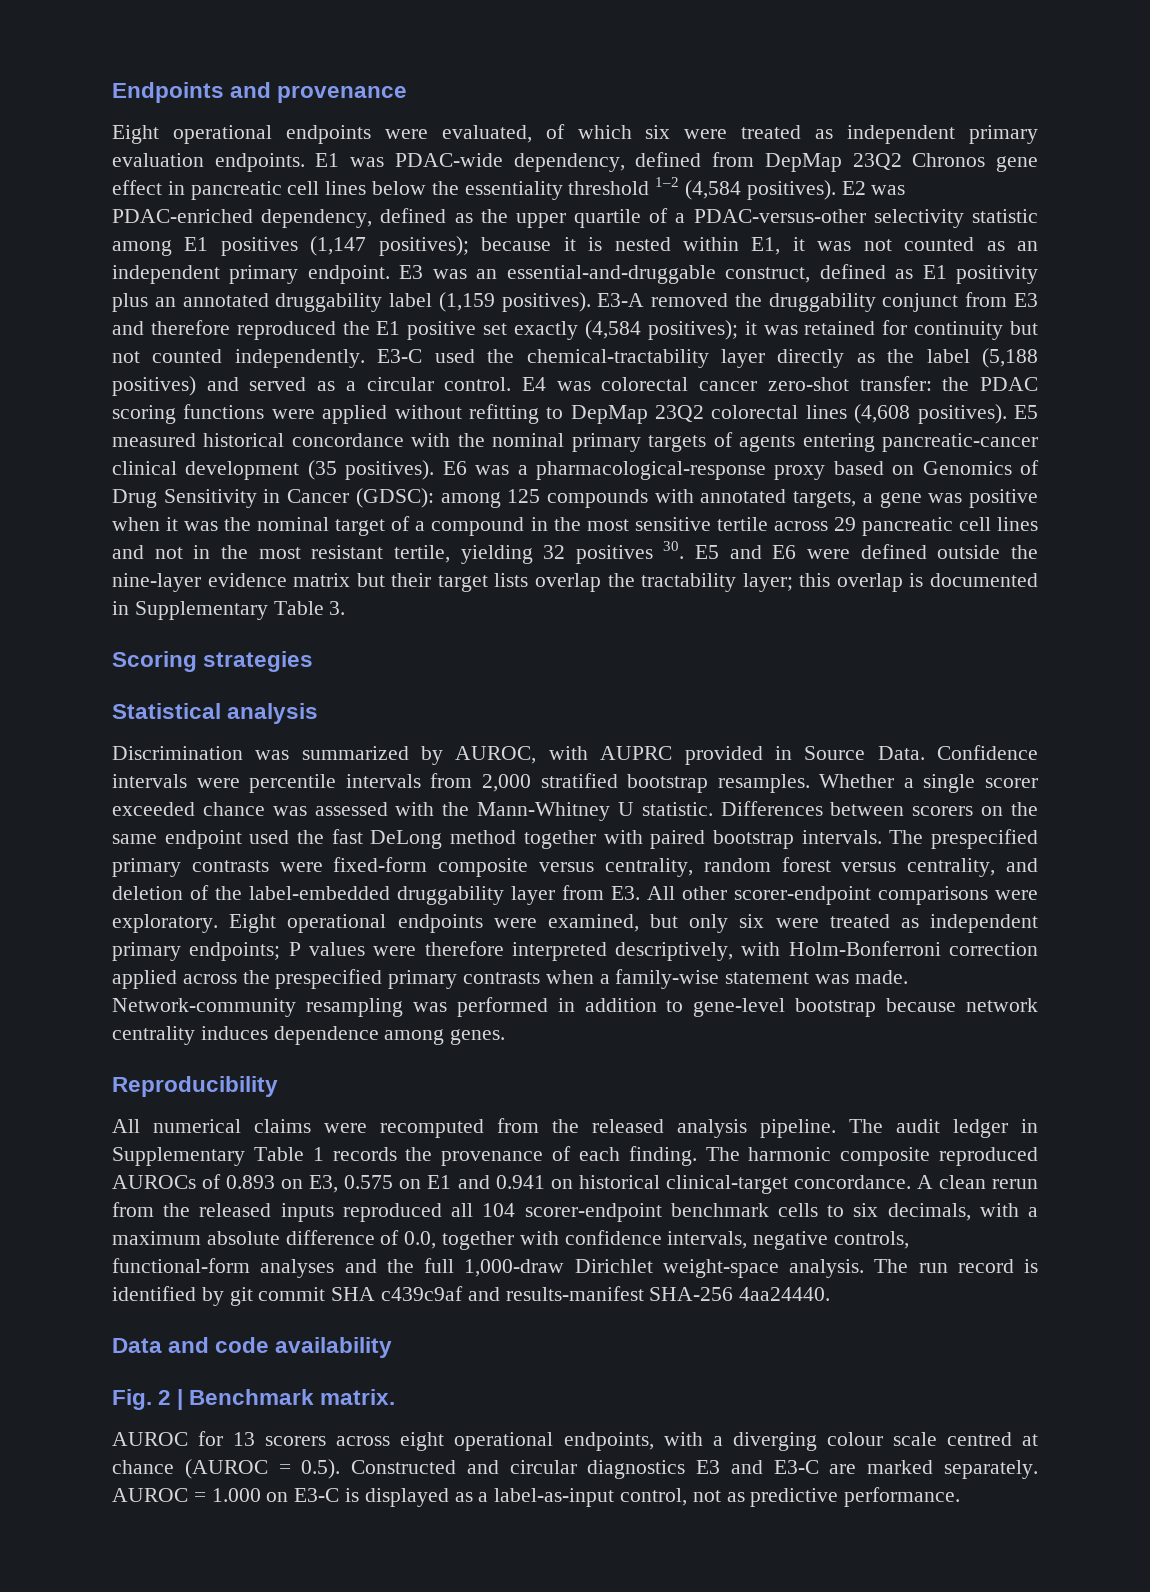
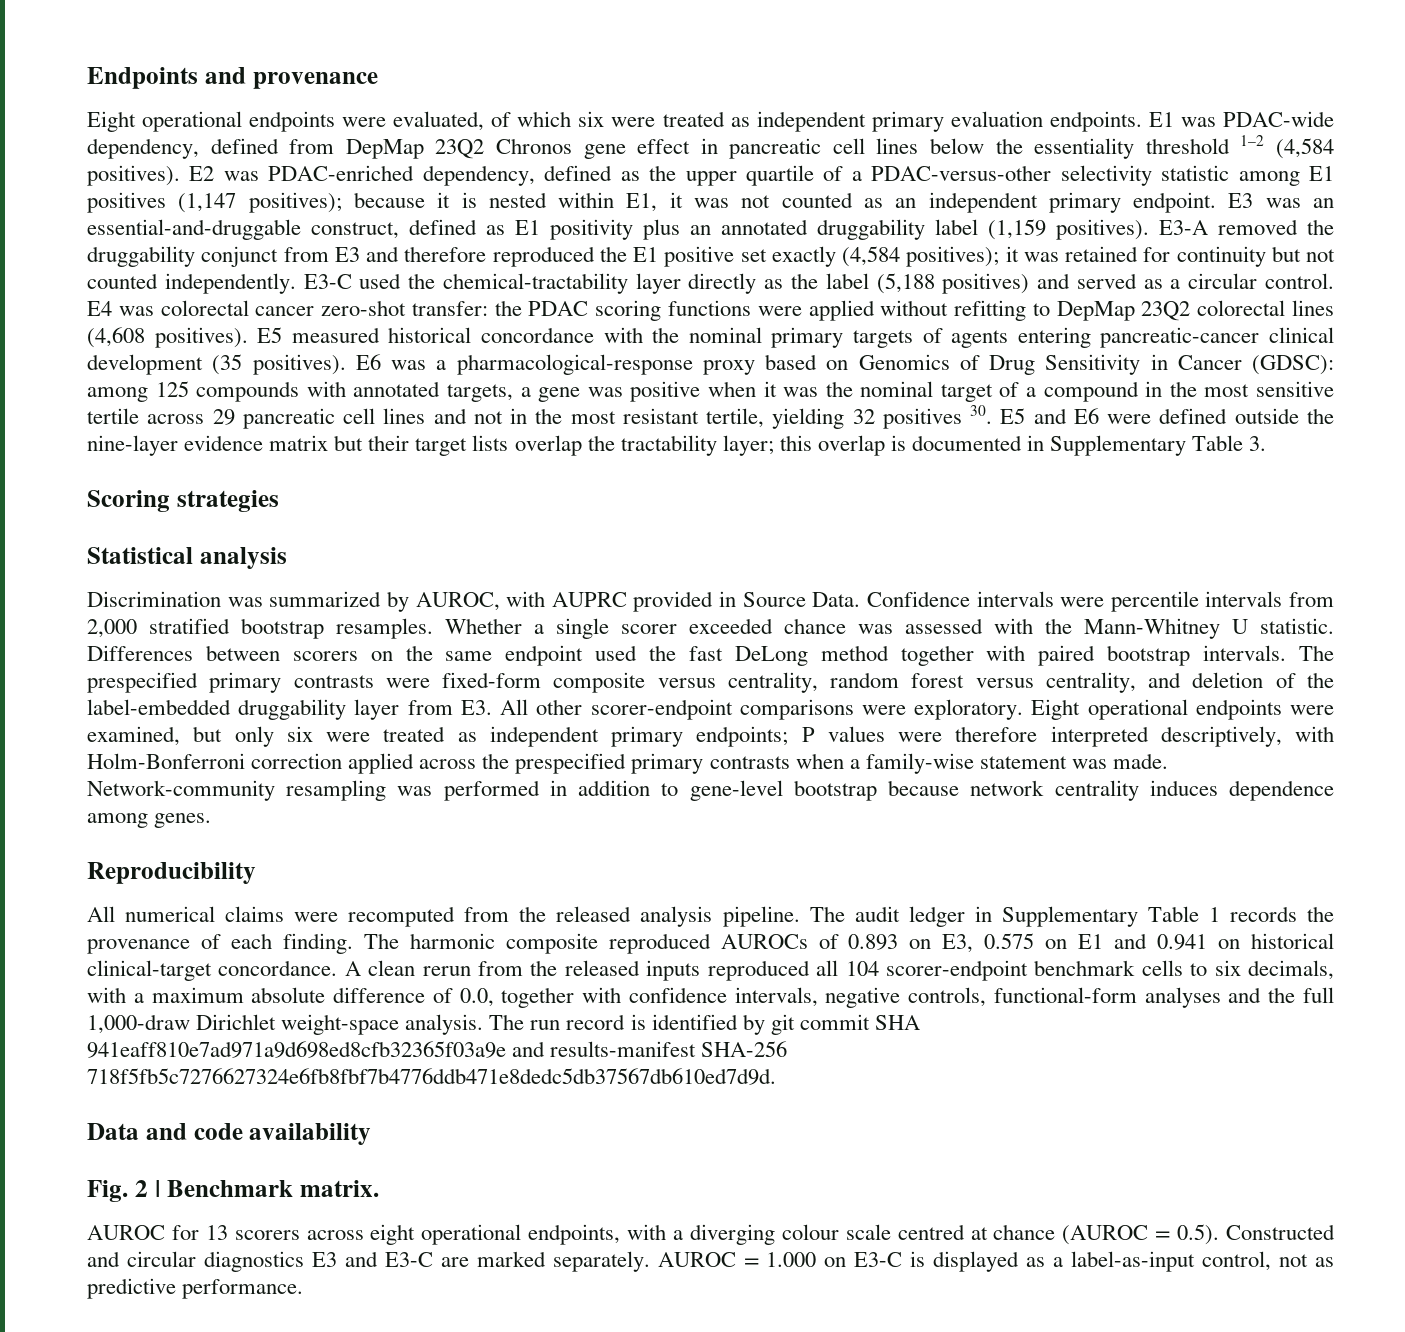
- The run record is identified by git commit SHA c439c9af and results-manifest SHA-256 4aa24440.
+ The run record is identified by git commit SHA 941eaff810e7ad971a9d698ed8cfb32365f03a9e and results-manifest SHA-256 718f5fb5c7276627324e6fb8fbf7b4776ddb471e8dedc5db37567db610ed7d9d.

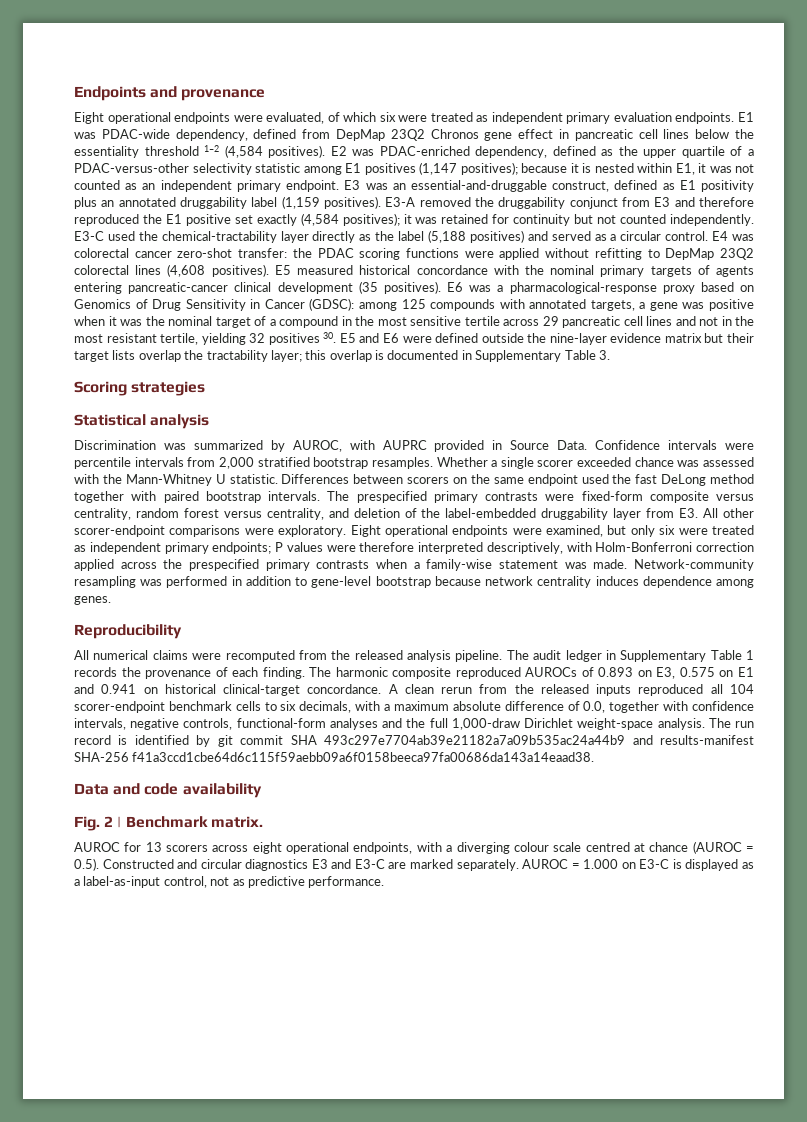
- The run record is identified by git commit SHA 941eaff810e7ad971a9d698ed8cfb32365f03a9e and results-manifest SHA-256 718f5fb5c7276627324e6fb8fbf7b4776ddb471e8dedc5db37567db610ed7d9d.
+ The run record is identified by git commit SHA 493c297e7704ab39e21182a7a09b535ac24a44b9 and results-manifest SHA-256 f41a3ccd1cbe64d6c115f59aebb09a6f0158beeca97fa00686da143a14eaad38.

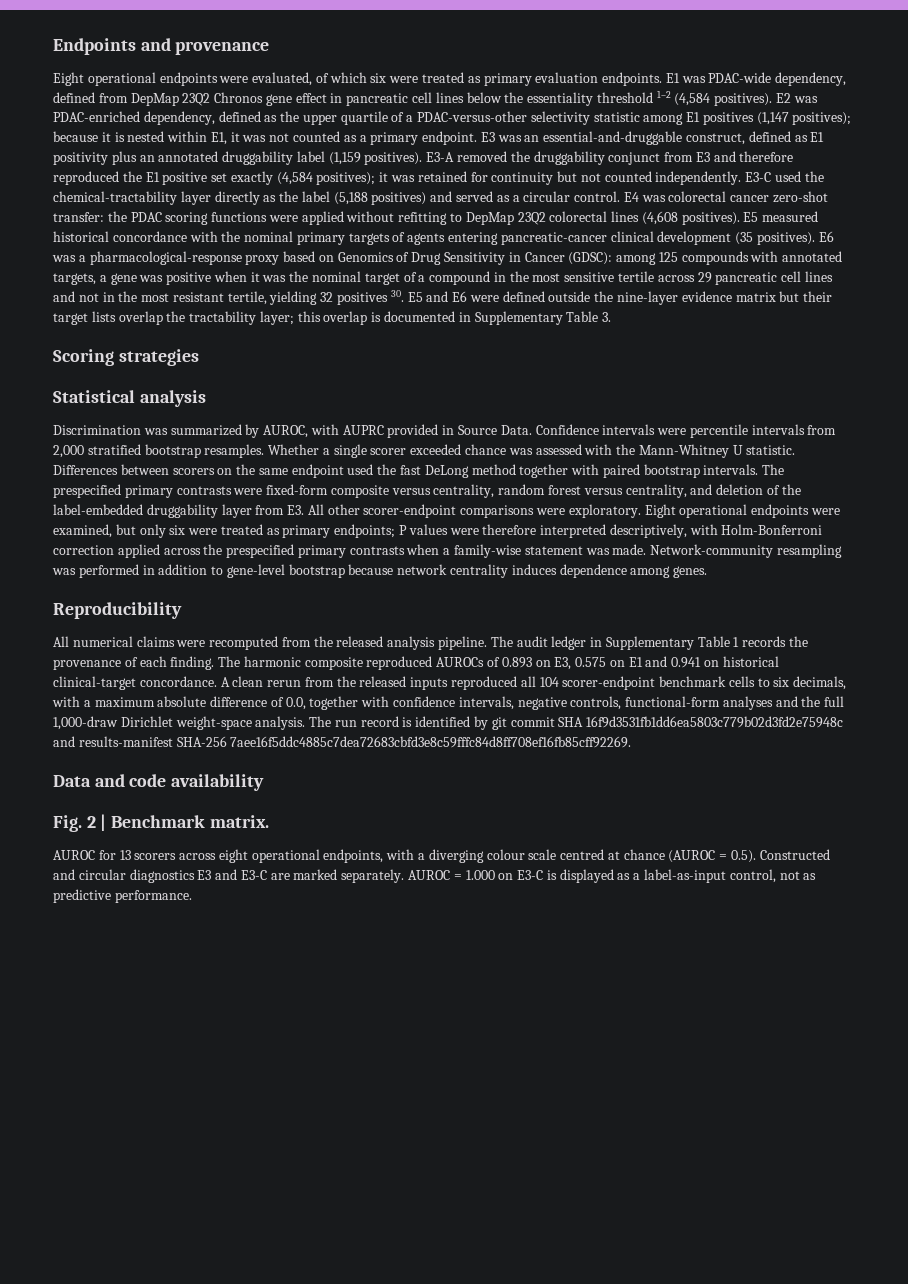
- Eight operational endpoints were evaluated, of which six were treated as independent primary evaluation endpoints.
+ Eight operational endpoints were evaluated, of which six were treated as primary evaluation endpoints.
- E2 was PDAC-enriched dependency, defined as the upper quartile of a PDAC-versus-other selectivity statistic among E1 positives (1,147 positives); because it is nested within E1, it was not counted as an independent primary endpoint.
+ E2 was PDAC-enriched dependency, defined as the upper quartile of a PDAC-versus-other selectivity statistic among E1 positives (1,147 positives); because it is nested within E1, it was not counted as a primary endpoint.
- Eight operational endpoints were examined, but only six were treated as independent primary endpoints; P values were therefore interpreted descriptively, with Holm-Bonferroni correction applied across the prespecified primary contrasts when a family-wise statement was made.
+ Eight operational endpoints were examined, but only six were treated as primary endpoints; P values were therefore interpreted descriptively, with Holm-Bonferroni correction applied across the prespecified primary contrasts when a family-wise statement was made.
- The run record is identified by git commit SHA 493c297e7704ab39e21182a7a09b535ac24a44b9 and results-manifest SHA-256 f41a3ccd1cbe64d6c115f59aebb09a6f0158beeca97fa00686da143a14eaad38.
+ The run record is identified by git commit SHA 16f9d3531fb1dd6ea5803c779b02d3fd2e75948c and results-manifest SHA-256 7aee16f5ddc4885c7dea72683cbfd3e8c59fffc84d8ff708ef16fb85cff92269.

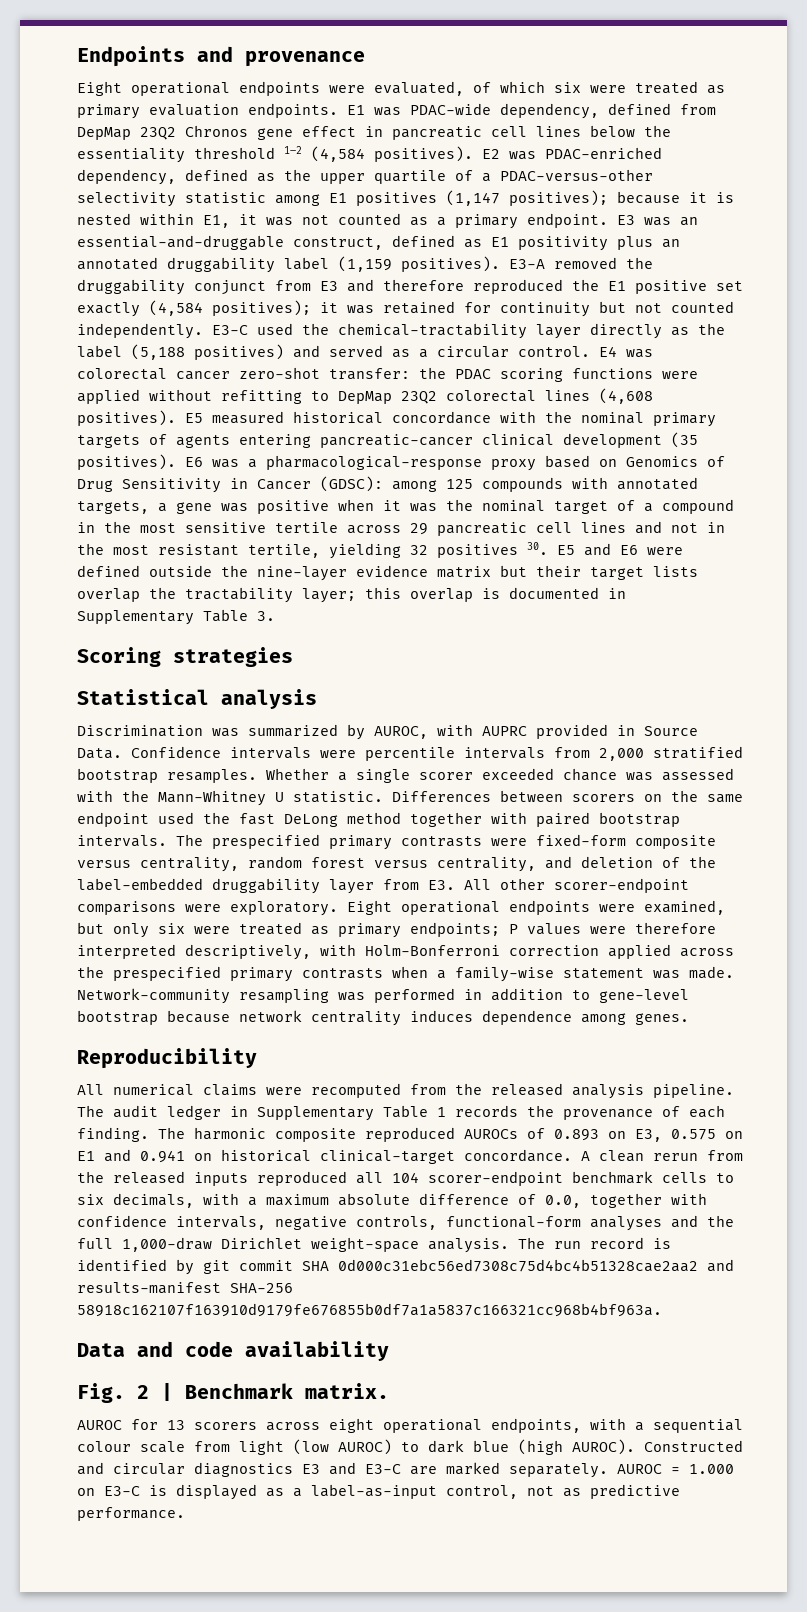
- The run record is identified by git commit SHA 16f9d3531fb1dd6ea5803c779b02d3fd2e75948c and results-manifest SHA-256 7aee16f5ddc4885c7dea72683cbfd3e8c59fffc84d8ff708ef16fb85cff92269.
+ The run record is identified by git commit SHA 0d000c31ebc56ed7308c75d4bc4b51328cae2aa2 and results-manifest SHA-256 58918c162107f163910d9179fe676855b0df7a1a5837c166321cc968b4bf963a.
- AUROC for 13 scorers across eight operational endpoints, with a diverging colour scale centred at chance (AUROC = 0.5). Constructed and circular diagnostics E3 and E3-C are marked separately.
+ AUROC for 13 scorers across eight operational endpoints, with a sequential colour scale from light (low AUROC) to dark blue (high AUROC). Constructed and circular diagnostics E3 and E3-C are marked separately.

